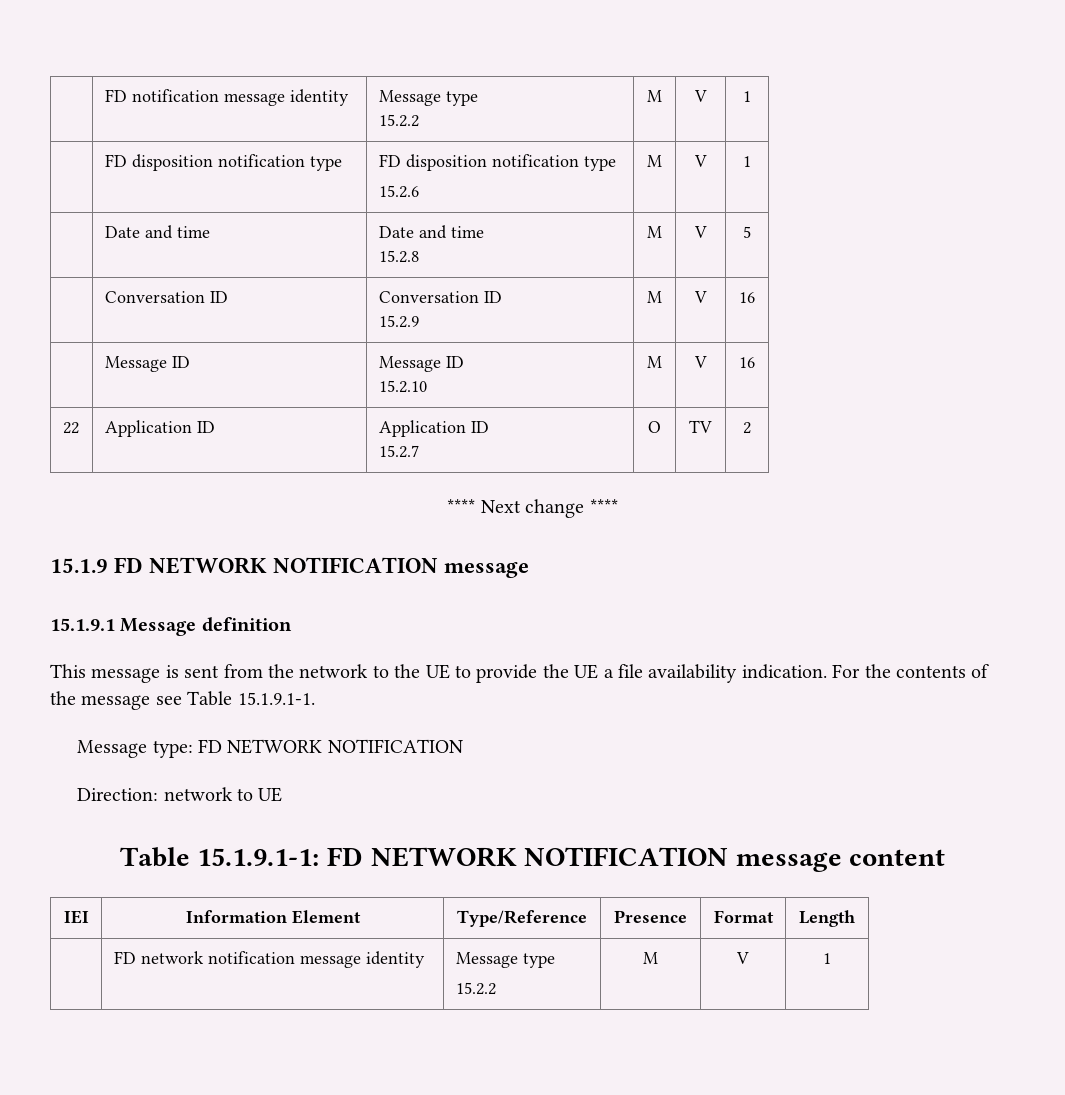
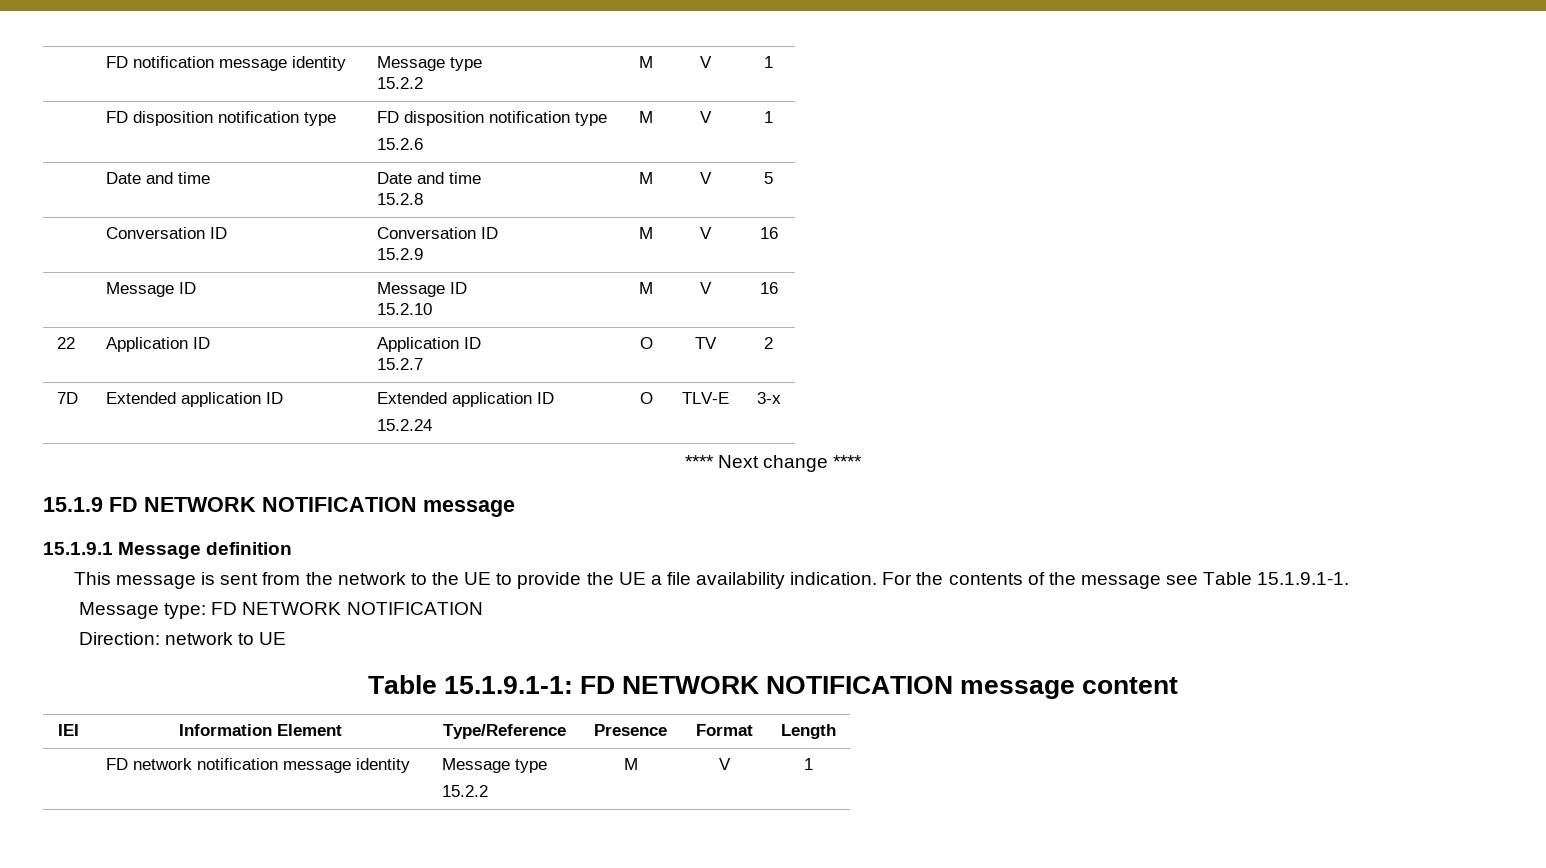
+ 7D | Extended application ID | Extended application ID
+ 15.2.24 | O | TLV-E | 3-x

